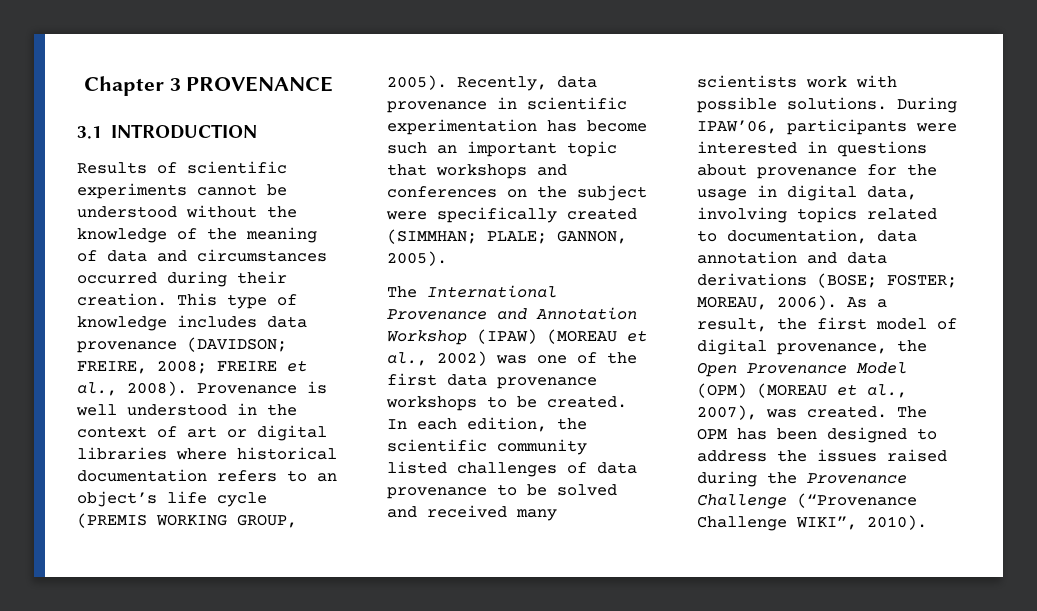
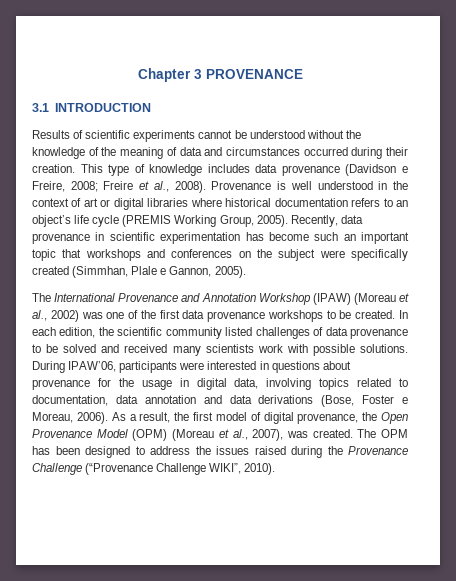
- This type of knowledge includes data provenance (DAVIDSON; FREIRE, 2008; FREIRE et al., 2008).
+ This type of knowledge includes data provenance (Davidson e Freire, 2008; Freire et al., 2008).
- Provenance is well understood in the context of art or digital libraries where historical documentation refers to an object’s life cycle (PREMIS WORKING GROUP, 2005).
+ Provenance is well understood in the context of art or digital libraries where historical documentation refers to an object’s life cycle (PREMIS Working Group, 2005).
- Recently, data provenance in scientific experimentation has become such an important topic that workshops and conferences on the subject were specifically created (SIMMHAN; PLALE; GANNON, 2005).
+ Recently, data provenance in scientific experimentation has become such an important topic that workshops and conferences on the subject were specifically created (Simmhan, Plale e Gannon, 2005).
- The International Provenance and Annotation Workshop (IPAW) (MOREAU et al., 2002) was one of the first data provenance workshops to be created.
+ The International Provenance and Annotation Workshop (IPAW) (Moreau et al., 2002) was one of the first data provenance workshops to be created.
- During IPAW’06, participants were interested in questions about provenance for the usage in digital data, involving topics related to documentation, data annotation and data derivations (BOSE; FOSTER; MOREAU, 2006).
+ During IPAW’06, participants were interested in questions about provenance for the usage in digital data, involving topics related to documentation, data annotation and data derivations (Bose, Foster e Moreau, 2006).
- As a result, the first model of digital provenance, the Open Provenance Model (OPM) (MOREAU et al., 2007), was created.
+ As a result, the first model of digital provenance, the Open Provenance Model (OPM) (Moreau et al., 2007), was created.

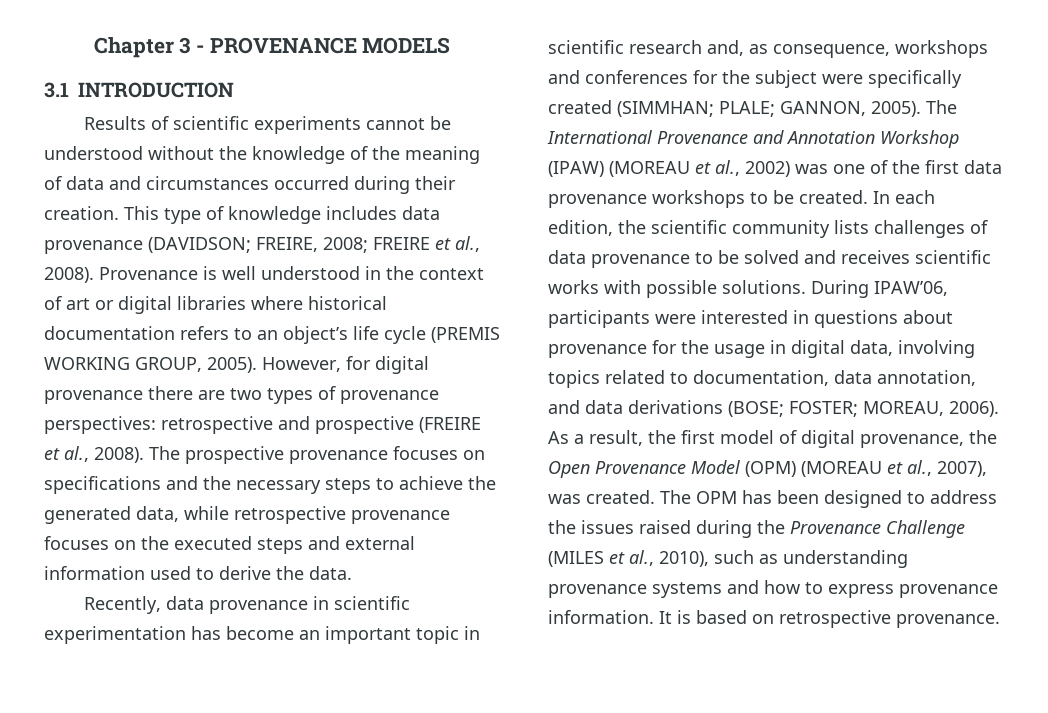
- Chapter 3 PROVENANCE
+ Chapter 3 - PROVENANCE MODELS
- This type of knowledge includes data provenance (Davidson e Freire, 2008; Freire et al., 2008).
+ This type of knowledge includes data provenance (DAVIDSON; FREIRE, 2008; FREIRE et al., 2008).
- Provenance is well understood in the context of art or digital libraries where historical documentation refers to an object’s life cycle (PREMIS Working Group, 2005). Recently, data provenance in scientific experimentation has become such an important topic that workshops and conferences on the subject were specifically created (Simmhan, Plale e Gannon, 2005).
- The International Provenance and Annotation Workshop (IPAW) (Moreau et al., 2002) was one of the first data provenance workshops to be created.
+ Provenance is well understood in the context of art or digital libraries where historical documentation refers to an object’s life cycle (PREMIS WORKING GROUP, 2005). However, for digital provenance there are two types of provenance perspectives: retrospective and prospective (FREIRE et al., 2008). The prospective provenance focuses on specifications and the necessary steps to achieve the generated data, while retrospective provenance focuses on the executed steps and external information used to derive the data.
+ Recently, data provenance in scientific experimentation has become an important topic in scientific research and, as consequence, workshops and conferences for the subject were specifically created (SIMMHAN; PLALE; GANNON, 2005). The International Provenance and Annotation Workshop (IPAW) (MOREAU et al., 2002) was one of the first data provenance workshops to be created.
- In each edition, the scientific community listed challenges of data provenance to be solved and received many scientists work with possible solutions.
+ In each edition, the scientific community lists challenges of data provenance to be solved and receives scientific works with possible solutions.
- During IPAW’06, participants were interested in questions about provenance for the usage in digital data, involving topics related to documentation, data annotation and data derivations (Bose, Foster e Moreau, 2006).
+ During IPAW’06, participants were interested in questions about provenance for the usage in digital data, involving topics related to documentation, data annotation, and data derivations (BOSE; FOSTER; MOREAU, 2006).
- As a result, the first model of digital provenance, the Open Provenance Model (OPM) (Moreau et al., 2007), was created.
+ As a result, the first model of digital provenance, the Open Provenance Model (OPM) (MOREAU et al., 2007), was created.
- The OPM has been designed to address the issues raised during the Provenance Challenge (“Provenance Challenge WIKI”, 2010).
+ The OPM has been designed to address the issues raised during the Provenance Challenge (MILES et al., 2010), such as understanding provenance systems and how to express provenance information. It is based on retrospective provenance.

